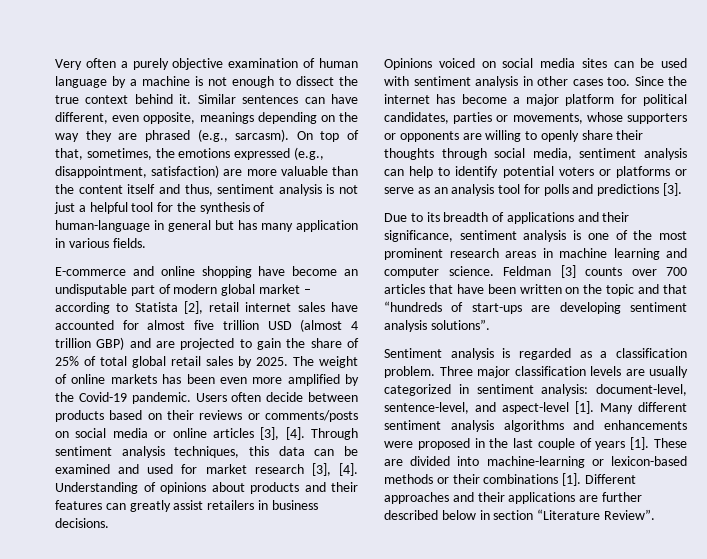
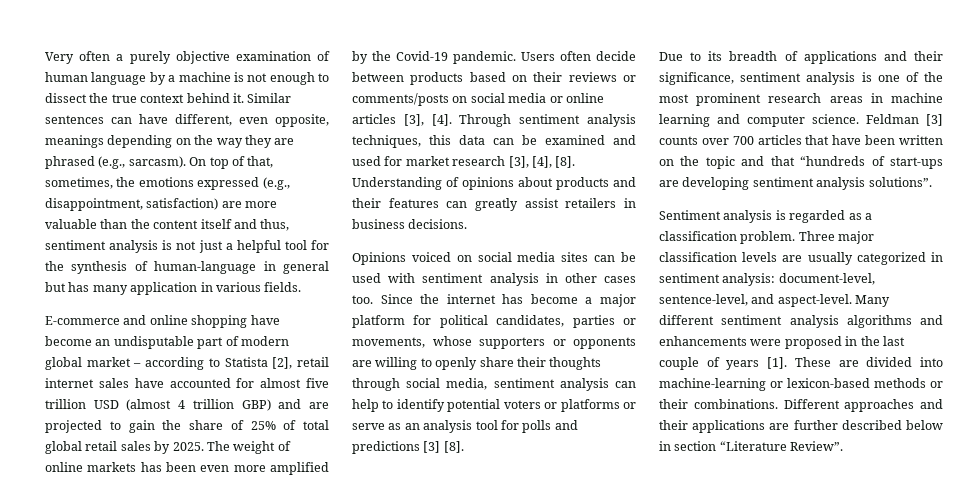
- Through sentiment analysis techniques, this data can be examined and used for market research [3], [4].
+ Through sentiment analysis techniques, this data can be examined and used for market research [3], [4], [8].
- Since the internet has become a major platform for political candidates, parties or movements, whose supporters or opponents are willing to openly share their thoughts through social media, sentiment analysis can help to identify potential voters or platforms or serve as an analysis tool for polls and predictions [3].
+ Since the internet has become a major platform for political candidates, parties or movements, whose supporters or opponents are willing to openly share their thoughts through social media, sentiment analysis can help to identify potential voters or platforms or serve as an analysis tool for polls and predictions [3] [8].
- Three major classification levels are usually categorized in sentiment analysis: document-level, sentence-level, and aspect-level [1].
+ Three major classification levels are usually categorized in sentiment analysis: document-level, sentence-level, and aspect-level.
- These are divided into machine-learning or lexicon-based methods or their combinations [1].
+ These are divided into machine-learning or lexicon-based methods or their combinations.

